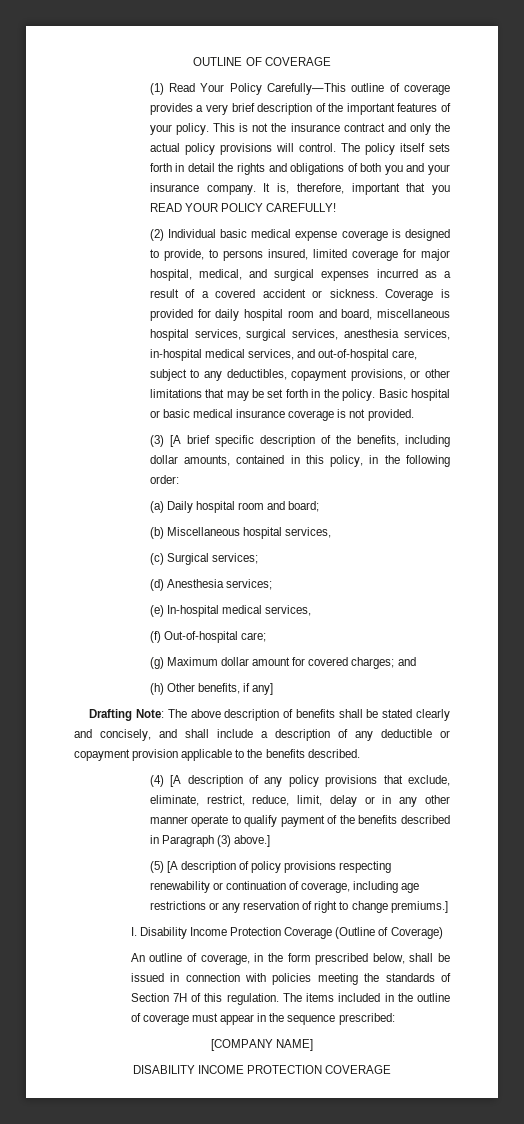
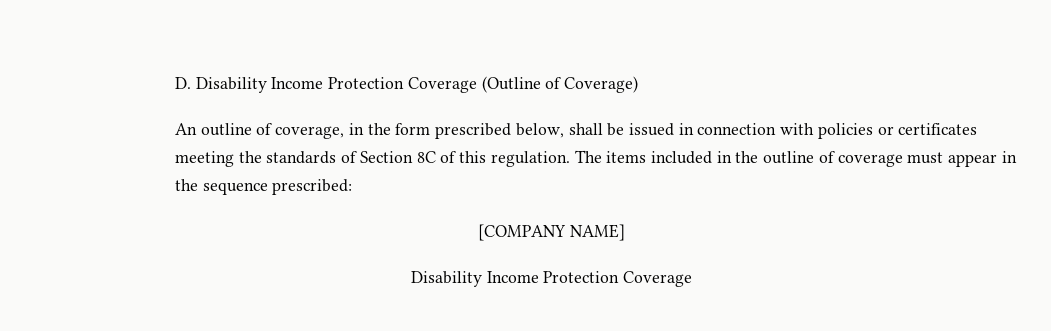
- OUTLINE OF COVERAGE
- (1) Read Your Policy Carefully—This outline of coverage provides a very brief description of the important features of your policy. This is not the insurance contract and only the actual policy provisions will control. The policy itself sets forth in detail the rights and obligations of both you and your insurance company. It is, therefore, important that you READ YOUR POLICY CAREFULLY!
- (2) Individual basic medical expense coverage is designed to provide, to persons insured, limited coverage for major hospital, medical, and surgical expenses incurred as a result of a covered accident or sickness. Coverage is provided for daily hospital room and board, miscellaneous hospital services, surgical services, anesthesia services, in-hospital medical services, and out-of-hospital care, subject to any deductibles, copayment provisions, or other limitations that may be set forth in the policy. Basic hospital or basic medical insurance coverage is not provided.
- (3) [A brief specific description of the benefits, including dollar amounts, contained in this policy, in the following order:
- (a) Daily hospital room and board;
- (b) Miscellaneous hospital services,
- (c) Surgical services;
- (d) Anesthesia services;
- (e) In-hospital medical services,
- (f) Out-of-hospital care;
- (g) Maximum dollar amount for covered charges; and
- (h) Other benefits, if any]
- Drafting Note: The above description of benefits shall be stated clearly and concisely, and shall include a description of any deductible or copayment provision applicable to the benefits described.
- (4) [A description of any policy provisions that exclude, eliminate, restrict, reduce, limit, delay or in any other manner operate to qualify payment of the benefits described in Paragraph (3) above.]
- (5) [A description of policy provisions respecting renewability or continuation of coverage, including age restrictions or any reservation of right to change premiums.]
- I. Disability Income Protection Coverage (Outline of Coverage)
+ D. Disability Income Protection Coverage (Outline of Coverage)
- An outline of coverage, in the form prescribed below, shall be issued in connection with policies meeting the standards of Section 7H of this regulation.
+ An outline of coverage, in the form prescribed below, shall be issued in connection with policies or certificates meeting the standards of Section 8C of this regulation.
  [COMPANY NAME]
- DISABILITY INCOME PROTECTION COVERAGE
+ Disability Income Protection Coverage

